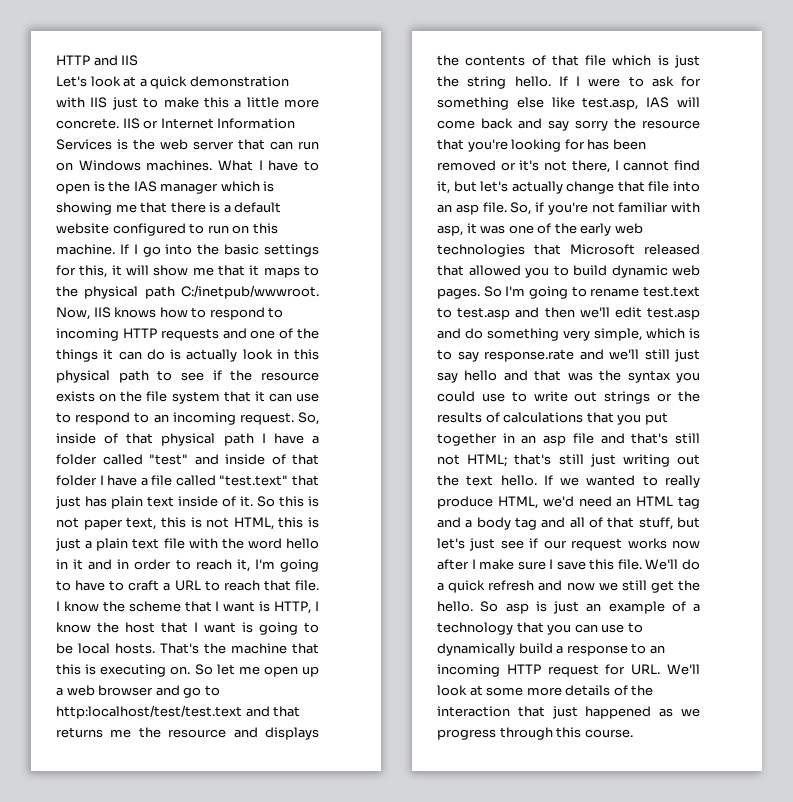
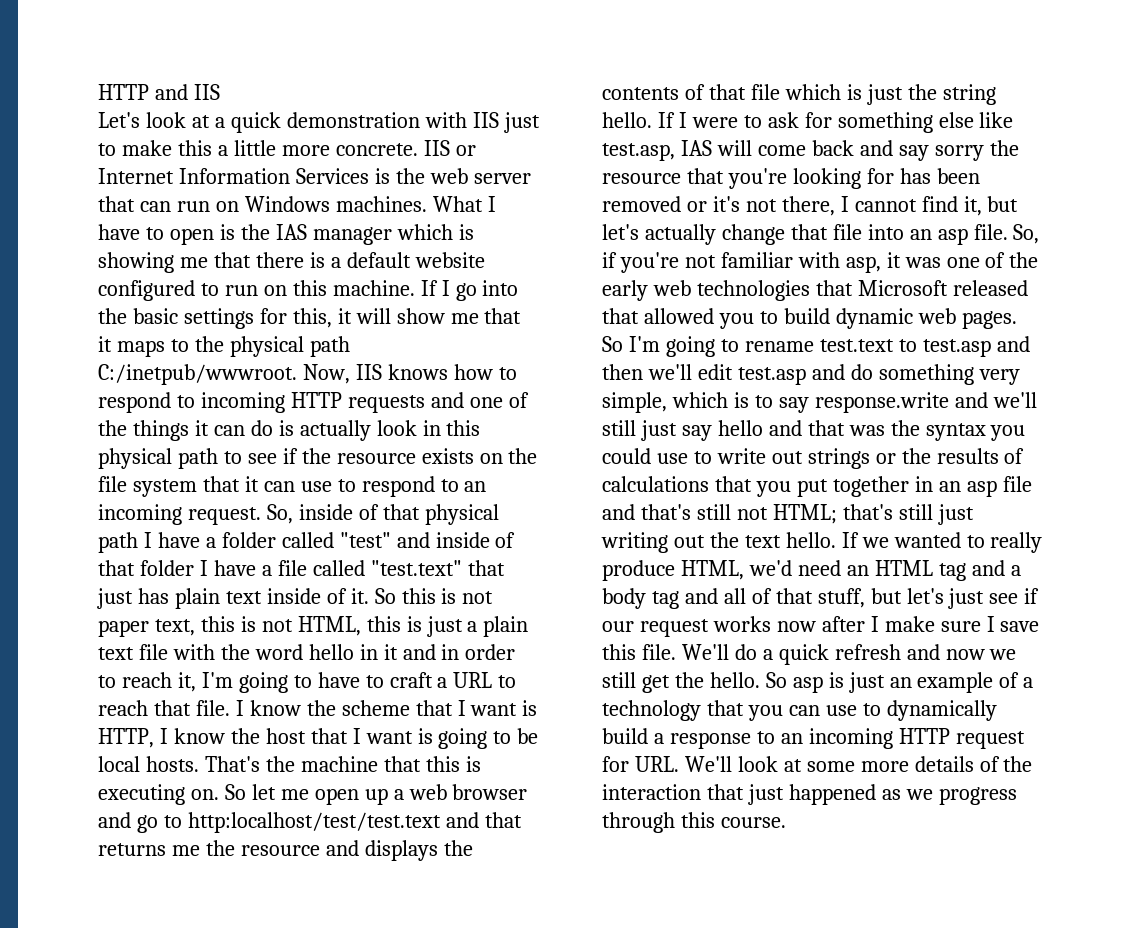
- So I'm going to rename test.text to test.asp and then we'll edit test.asp and do something very simple, which is to say response.rate and we'll still just say hello and that was the syntax you could use to write out strings or the results of calculations that you put together in an asp file and that's still not HTML;
+ So I'm going to rename test.text to test.asp and then we'll edit test.asp and do something very simple, which is to say response.write and we'll still just say hello and that was the syntax you could use to write out strings or the results of calculations that you put together in an asp file and that's still not HTML;

